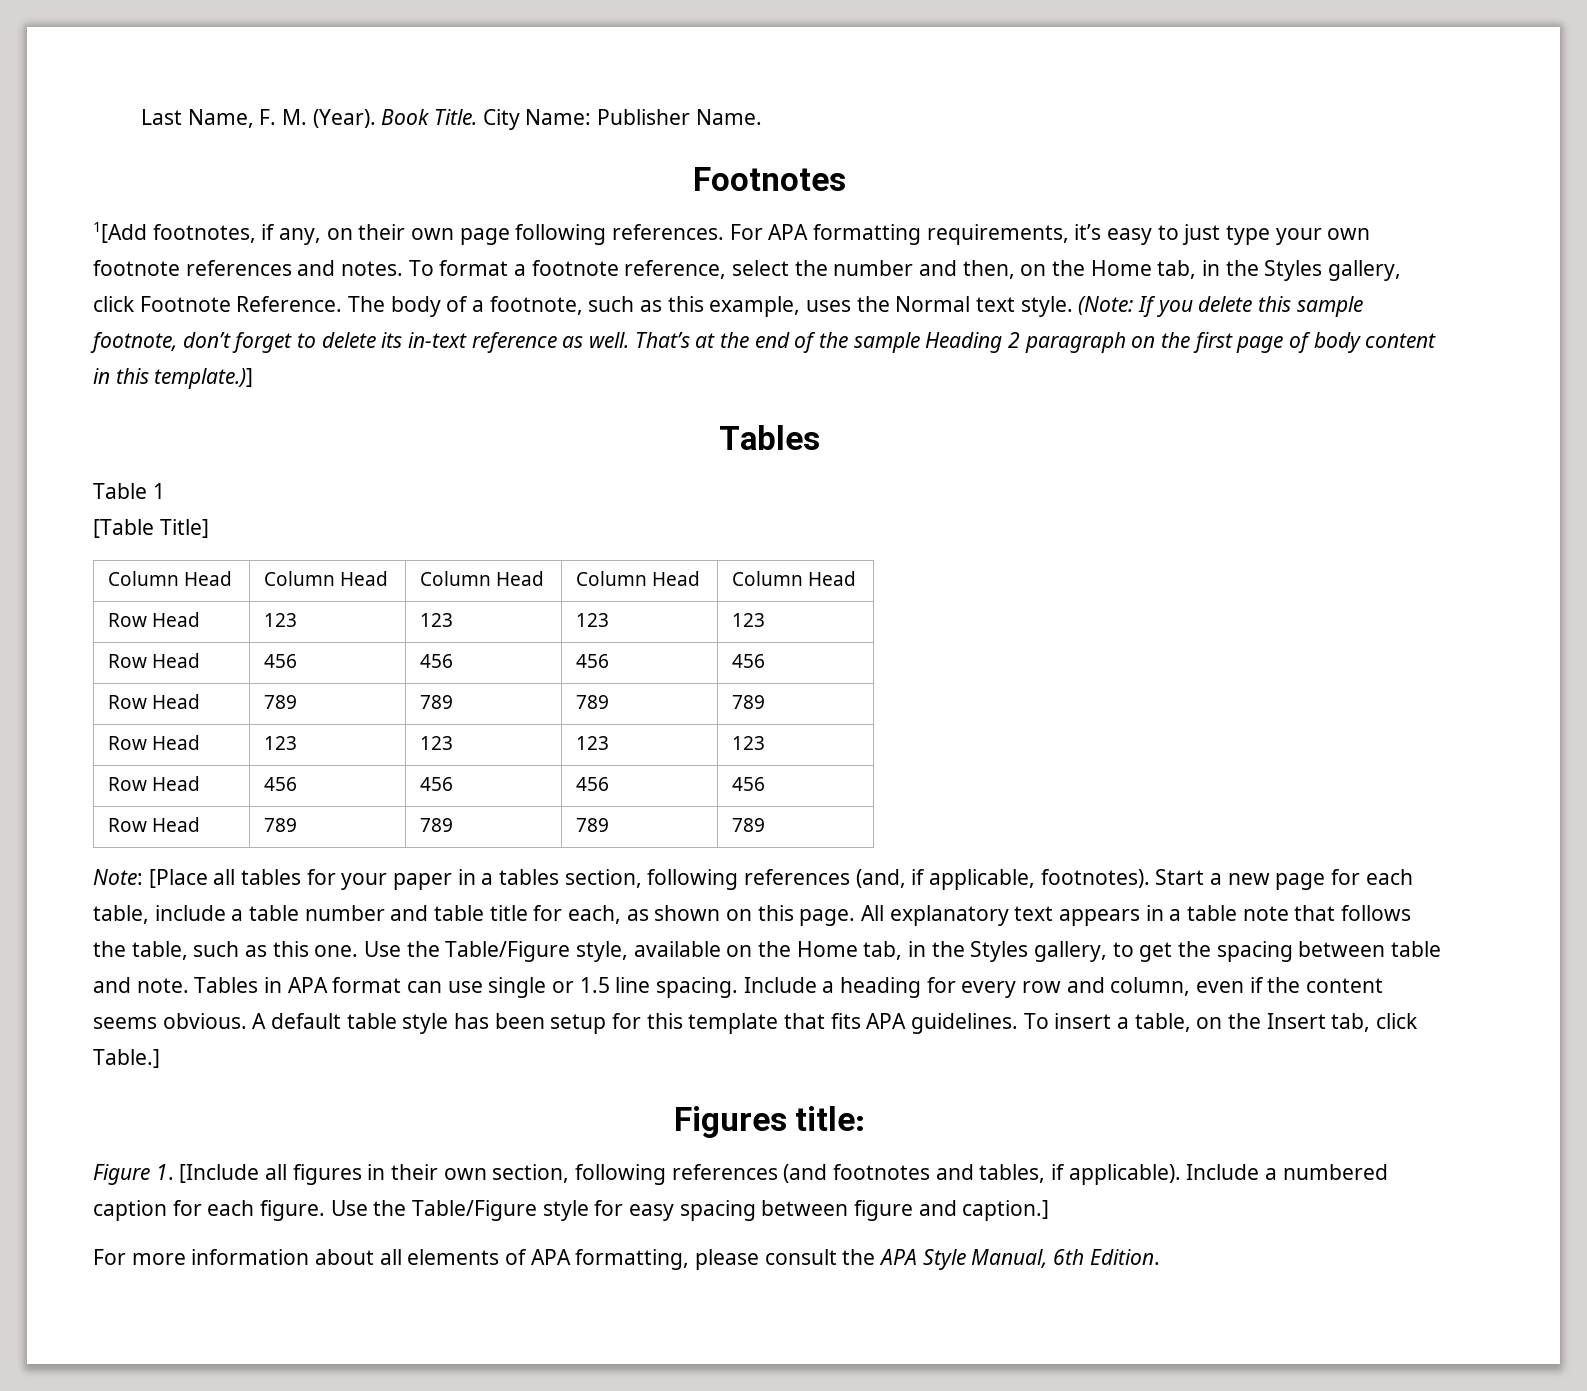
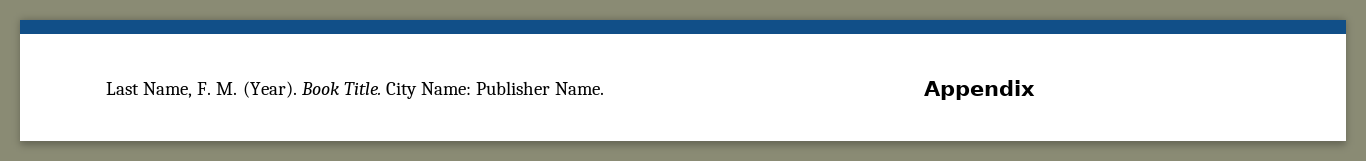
- Footnotes
- 1[Add footnotes, if any, on their own page following references. For APA formatting requirements, it’s easy to just type your own footnote references and notes. To format a footnote reference, select the number and then, on the Home tab, in the Styles gallery, click Footnote Reference. The body of a footnote, such as this example, uses the Normal text style. (Note: If you delete this sample footnote, don’t forget to delete its in-text reference as well. That’s at the end of the sample Heading 2 paragraph on the first page of body content in this template.)]
- Tables
- Table 1
- [Table Title]
- Column Head | Column Head | Column Head | Column Head | Column Head
- Row Head | 123 | 123 | 123 | 123
- Row Head | 456 | 456 | 456 | 456
- Row Head | 789 | 789 | 789 | 789
- Row Head | 123 | 123 | 123 | 123
- Row Head | 456 | 456 | 456 | 456
- Row Head | 789 | 789 | 789 | 789
- Note: [Place all tables for your paper in a tables section, following references (and, if applicable, footnotes). Start a new page for each table, include a table number and table title for each, as shown on this page. All explanatory text appears in a table note that follows the table, such as this one. Use the Table/Figure style, available on the Home tab, in the Styles gallery, to get the spacing between table and note. Tables in APA format can use single or 1.5 line spacing. Include a heading for every row and column, even if the content seems obvious. A default table style has been setup for this template that fits APA guidelines. To insert a table, on the Insert tab, click Table.]
- Figures title:
- Figure 1. [Include all figures in their own section, following references (and footnotes and tables, if applicable). Include a numbered caption for each figure. Use the Table/Figure style for easy spacing between figure and caption.]
- For more information about all elements of APA formatting, please consult the APA Style Manual, 6th Edition.
+ Appendix

